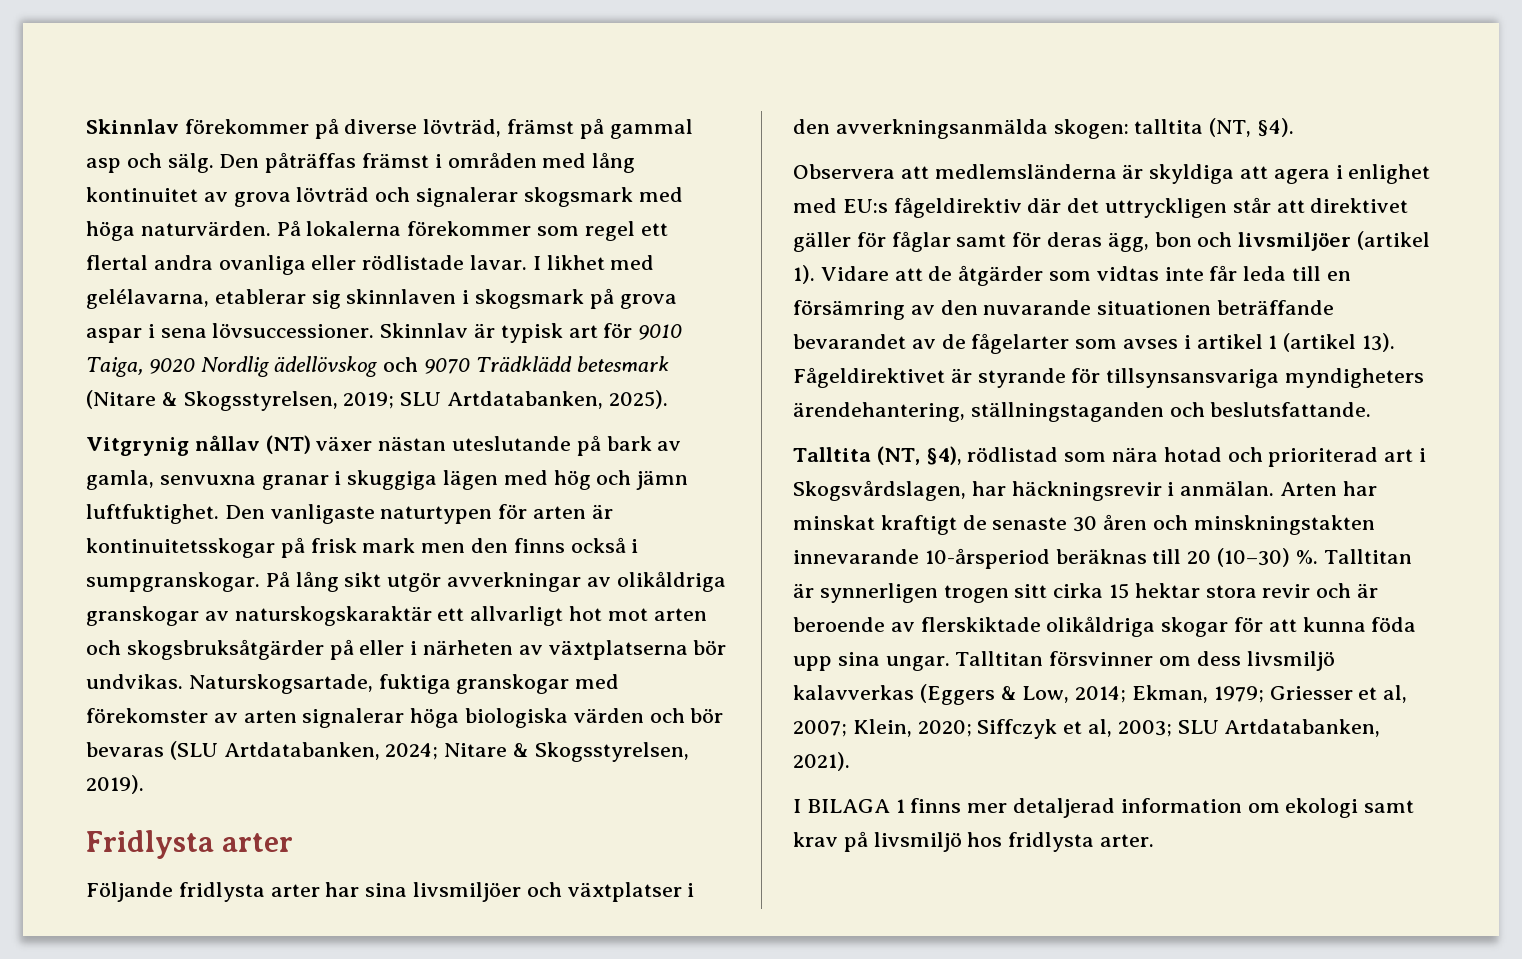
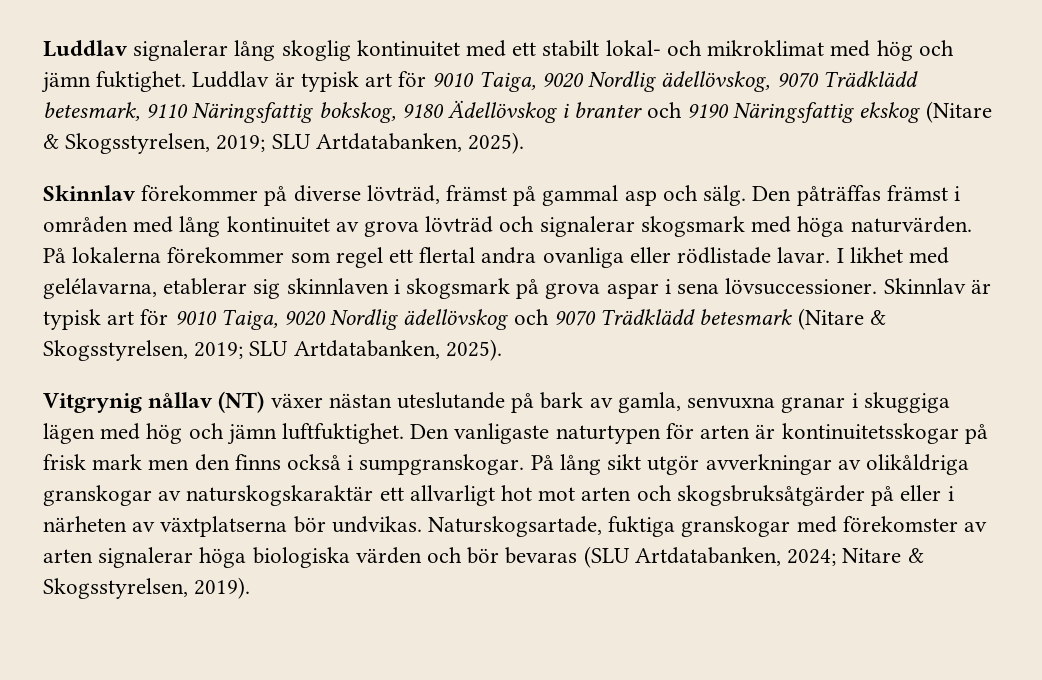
+ Luddlav signalerar lång skoglig kontinuitet med ett stabilt lokal- och mikroklimat med hög och jämn fuktighet. Luddlav är typisk art för 9010 Taiga, 9020 Nordlig ädellövskog, 9070 Trädklädd betesmark, 9110 Näringsfattig bokskog, 9180 Ädellövskog i branter och 9190 Näringsfattig ekskog (Nitare & Skogsstyrelsen, 2019; SLU Artdatabanken, 2025).
- Fridlysta arter
- Följande fridlysta arter har sina livsmiljöer och växtplatser i den avverkningsanmälda skogen: talltita (NT, §4).
- Observera att medlemsländerna är skyldiga att agera i enlighet med EU:s fågeldirektiv där det uttryckligen står att direktivet gäller för fåglar samt för deras ägg, bon och livsmiljöer (artikel 1). Vidare att de åtgärder som vidtas inte får leda till en försämring av den nuvarande situationen beträffande bevarandet av de fågelarter som avses i artikel 1 (artikel 13). Fågeldirektivet är styrande för tillsynsansvariga myndigheters ärendehantering, ställningstaganden och beslutsfattande.
- Talltita (NT, §4), rödlistad som nära hotad och prioriterad art i Skogsvårdslagen, har häckningsrevir i anmälan. Arten har minskat kraftigt de senaste 30 åren och minskningstakten innevarande 10-årsperiod beräknas till 20 (10–30) %. Talltitan är synnerligen trogen sitt cirka 15 hektar stora revir och är beroende av flerskiktade olikåldriga skogar för att kunna föda upp sina ungar. Talltitan försvinner om dess livsmiljö kalavverkas (Eggers & Low, 2014; Ekman, 1979; Griesser et al, 2007; Klein, 2020; Siffczyk et al, 2003; SLU Artdatabanken, 2021).
- I BILAGA 1 finns mer detaljerad information om ekologi samt krav på livsmiljö hos fridlysta arter.

